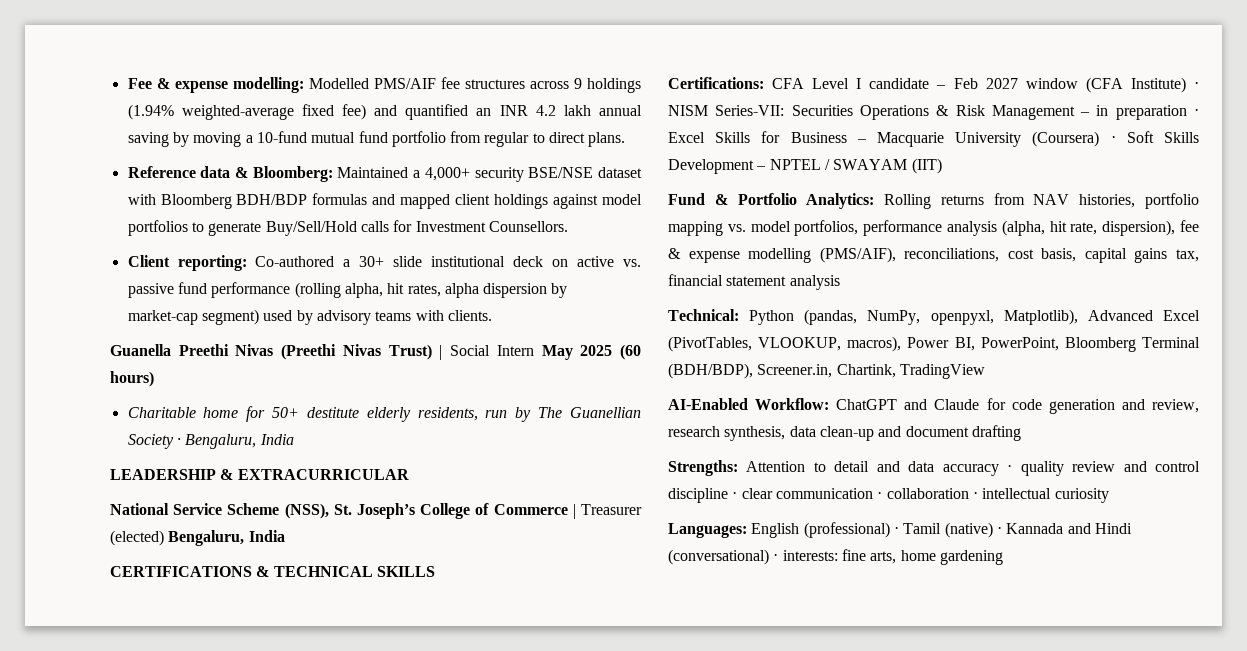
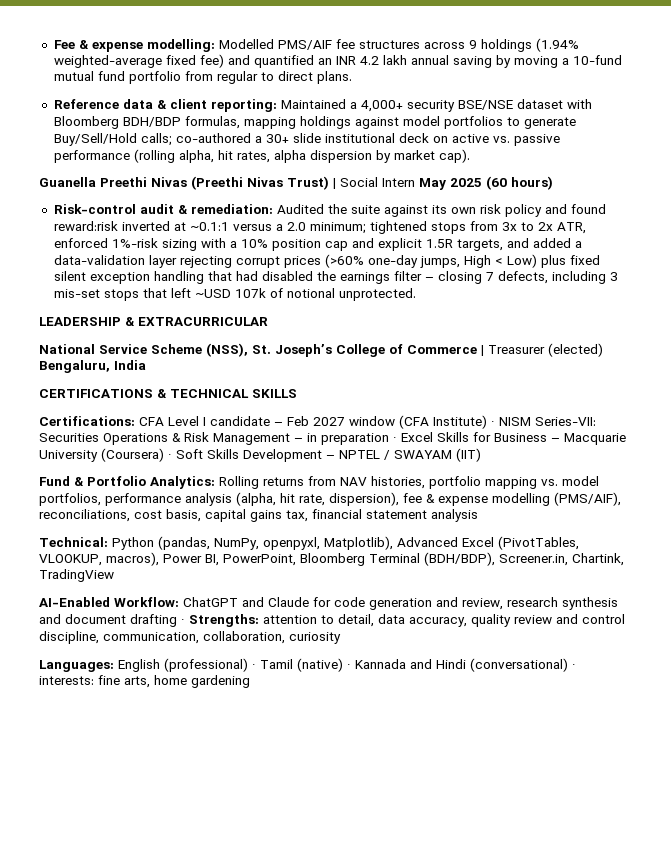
- Reference data & Bloomberg: Maintained a 4,000+ security BSE/NSE dataset with Bloomberg BDH/BDP formulas and mapped client holdings against model portfolios to generate Buy/Sell/Hold calls for Investment Counsellors.
- Client reporting: Co-authored a 30+ slide institutional deck on active vs. passive fund performance (rolling alpha, hit rates, alpha dispersion by market-cap segment) used by advisory teams with clients.
+ Reference data & client reporting: Maintained a 4,000+ security BSE/NSE dataset with Bloomberg BDH/BDP formulas, mapping holdings against model portfolios to generate Buy/Sell/Hold calls; co-authored a 30+ slide institutional deck on active vs. passive performance (rolling alpha, hit rates, alpha dispersion by market cap).
- Charitable home for 50+ destitute elderly residents, run by The Guanellian Society · Bengaluru, India
+ Risk-control audit & remediation: Audited the suite against its own risk policy and found reward:risk inverted at ~0.1:1 versus a 2.0 minimum; tightened stops from 3x to 2x ATR, enforced 1%-risk sizing with a 10% position cap and explicit 1.5R targets, and added a data-validation layer rejecting corrupt prices (>60% one-day jumps, High < Low) plus fixed silent exception handling that had disabled the earnings filter – closing 7 defects, including 3 mis-set stops that left ~USD 107k of notional unprotected.
- AI-Enabled Workflow: ChatGPT and Claude for code generation and review, research synthesis, data clean-up and document drafting
- Strengths: Attention to detail and data accuracy · quality review and control discipline · clear communication · collaboration · intellectual curiosity
+ AI-Enabled Workflow: ChatGPT and Claude for code generation and review, research synthesis and document drafting · Strengths: attention to detail, data accuracy, quality review and control discipline, communication, collaboration, curiosity

